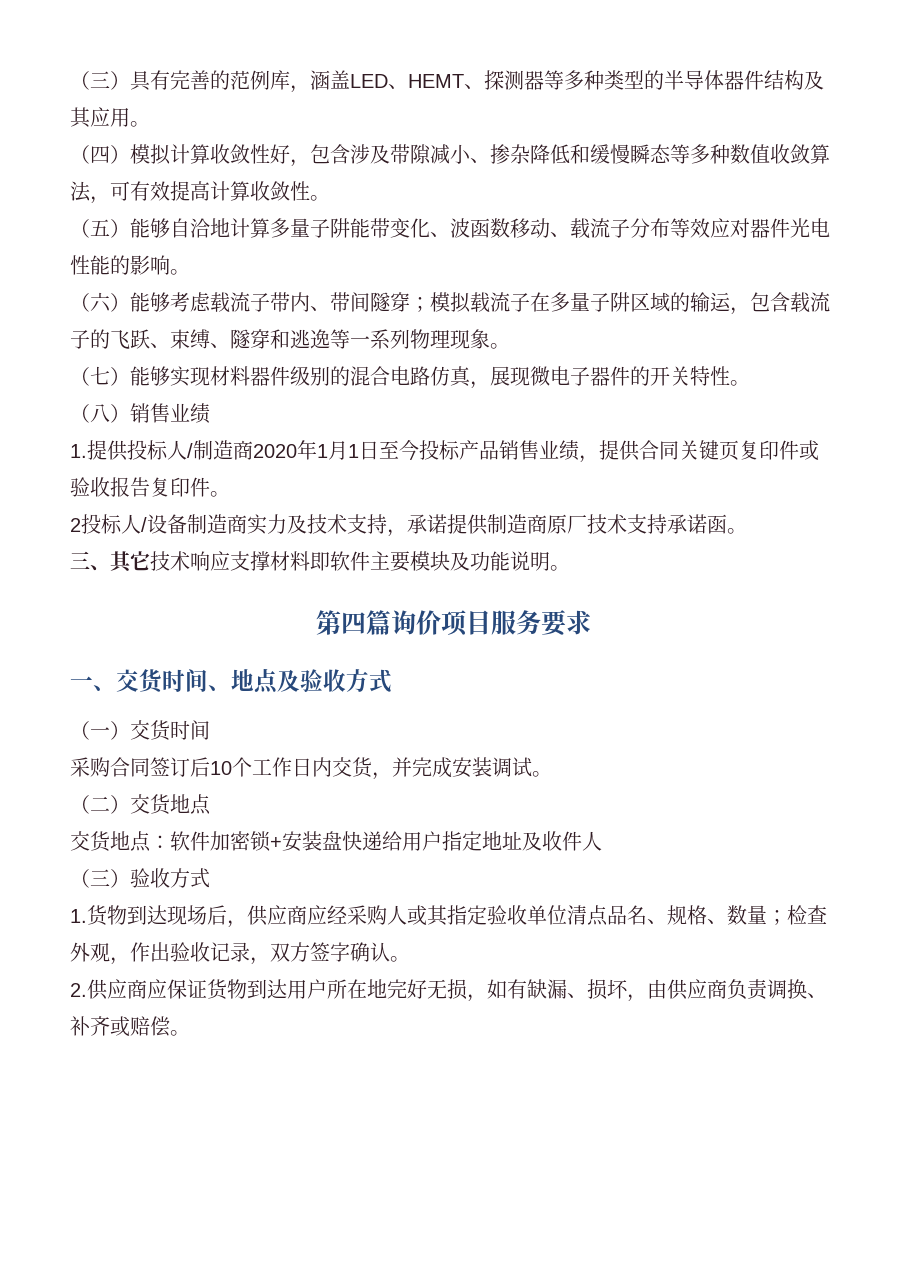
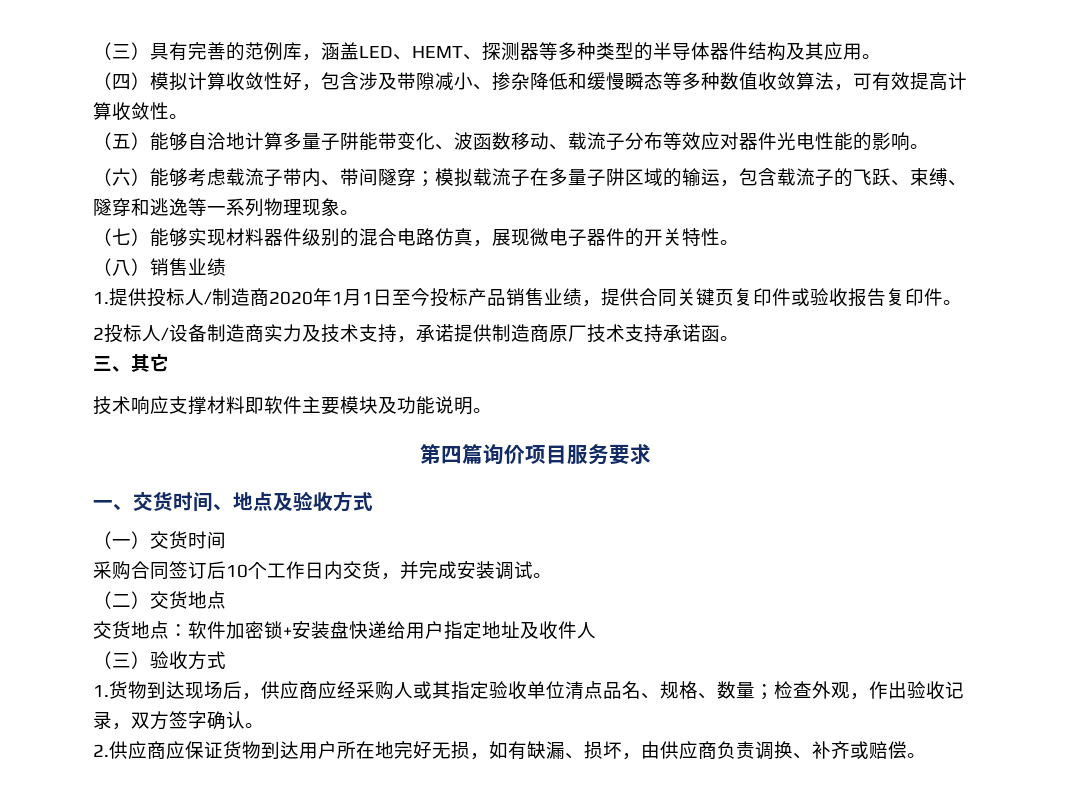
- 三、其它技术响应支撑材料即软件主要模块及功能说明。
+ 三、其它
+ 技术响应支撑材料即软件主要模块及功能说明。

